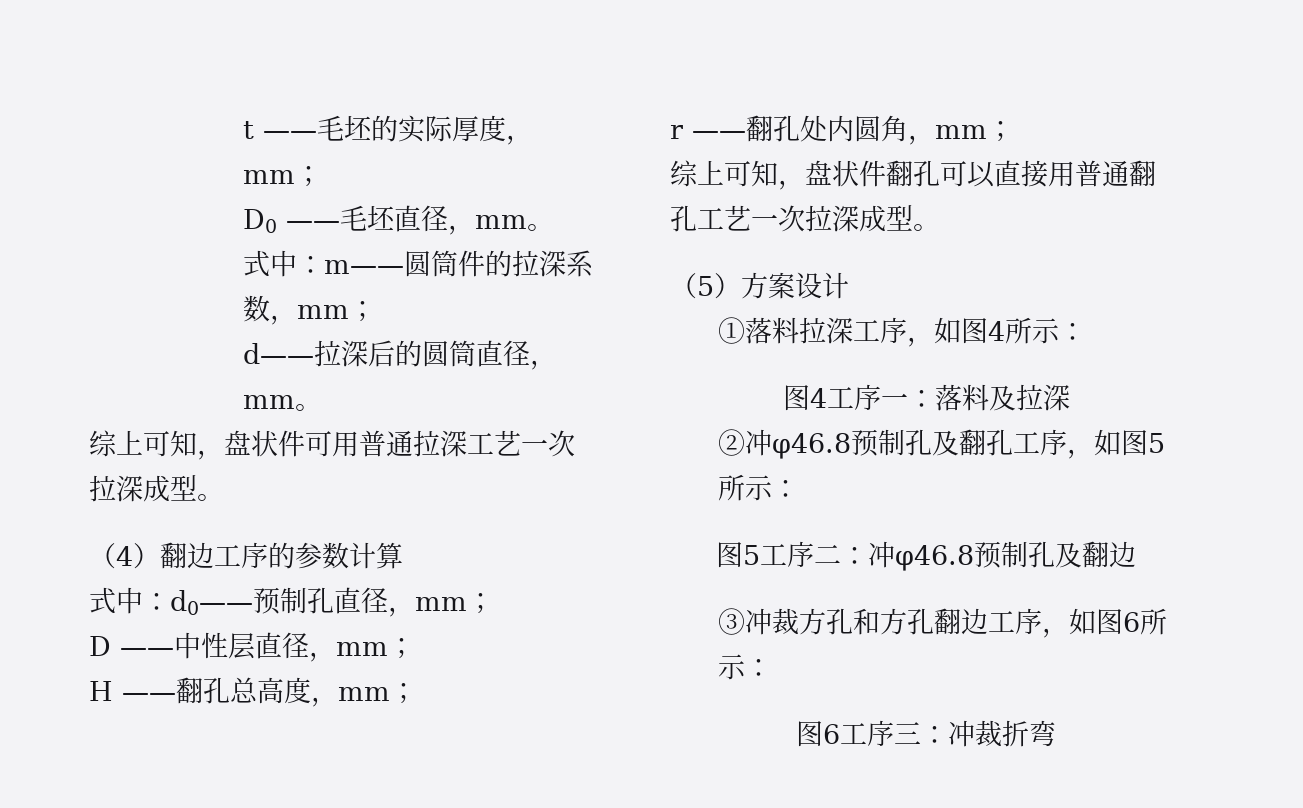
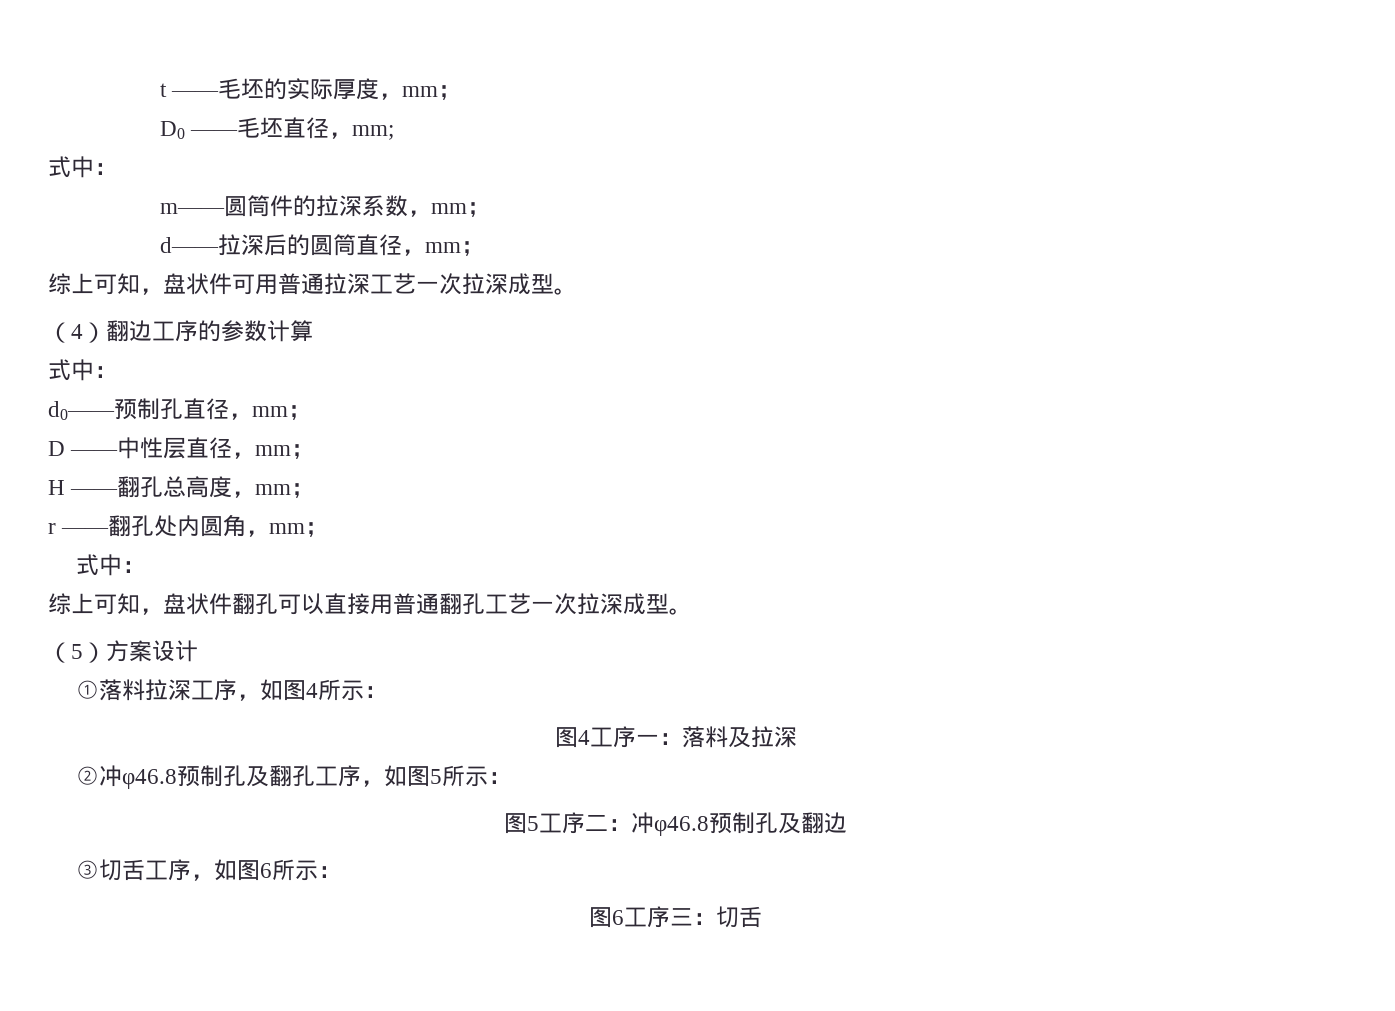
- D0 ——毛坯直径，mm。
- 式中：m——圆筒件的拉深系数，mm；
+ D0 ——毛坯直径，mm;
+ 式中：
+ m——圆筒件的拉深系数，mm；
- d——拉深后的圆筒直径，mm。
+ d——拉深后的圆筒直径，mm；
  （4）翻边工序的参数计算
- 式中：d0——预制孔直径，mm；
+ 式中：
+ d0——预制孔直径，mm；
  r ——翻孔处内圆角，mm；
+ 式中：
- ③冲裁方孔和方孔翻边工序，如图6所示：
+ ③切舌工序，如图6所示：
- 图6工序三：冲裁折弯
+ 图6工序三：切舌

